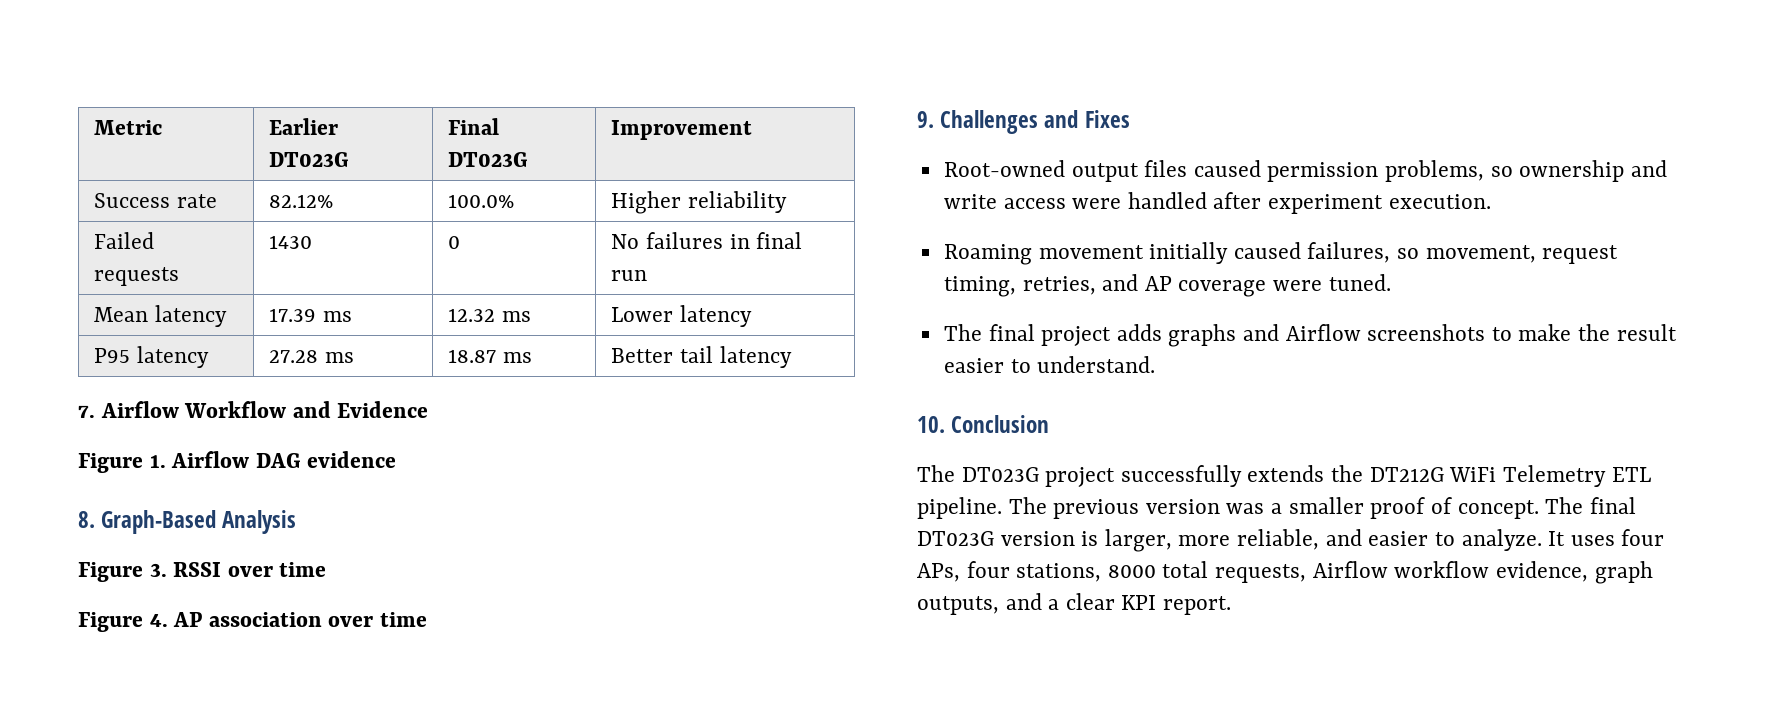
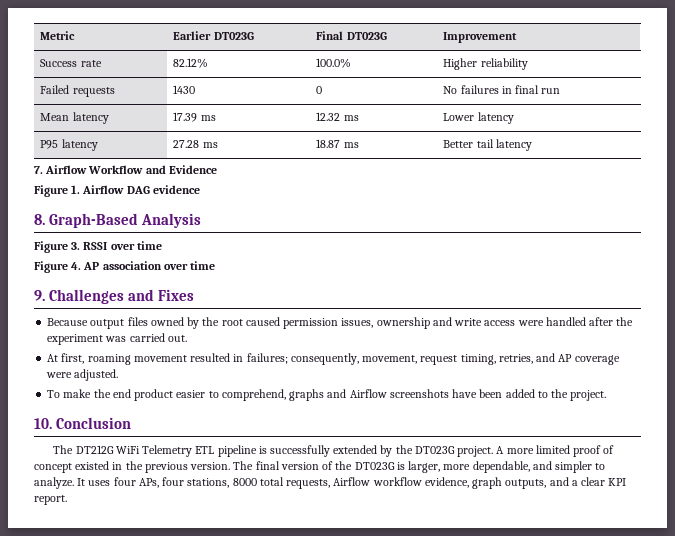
- Root-owned output files caused permission problems, so ownership and write access were handled after experiment execution.
- Roaming movement initially caused failures, so movement, request timing, retries, and AP coverage were tuned.
- The final project adds graphs and Airflow screenshots to make the result easier to understand.
+ Because output files owned by the root caused permission issues, ownership and write access were handled after the experiment was carried out.
+ At first, roaming movement resulted in failures; consequently, movement, request timing, retries, and AP coverage were adjusted.
+ To make the end product easier to comprehend, graphs and Airflow screenshots have been added to the project.
  10. Conclusion
- The DT023G project successfully extends the DT212G WiFi Telemetry ETL pipeline. The previous version was a smaller proof of concept. The final DT023G version is larger, more reliable, and easier to analyze.
+ The DT212G WiFi Telemetry ETL pipeline is successfully extended by the DT023G project. A more limited proof of concept existed in the previous version. The final version of the DT023G is larger, more dependable, and simpler to analyze.

